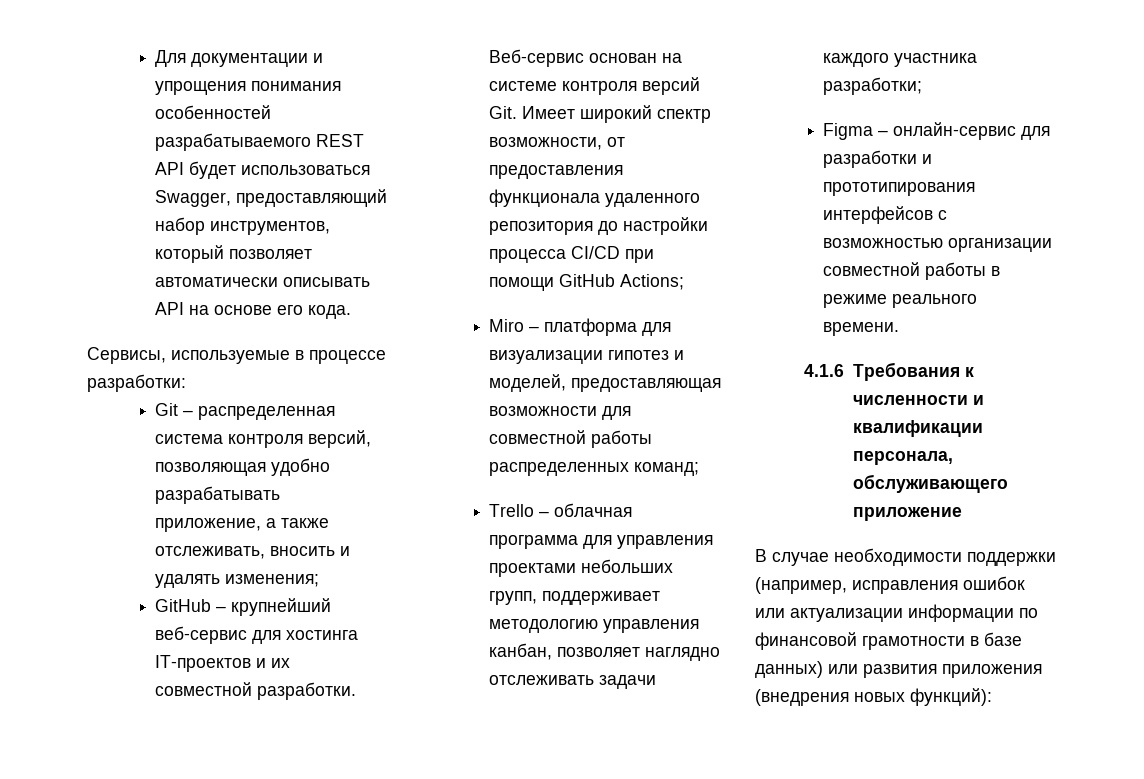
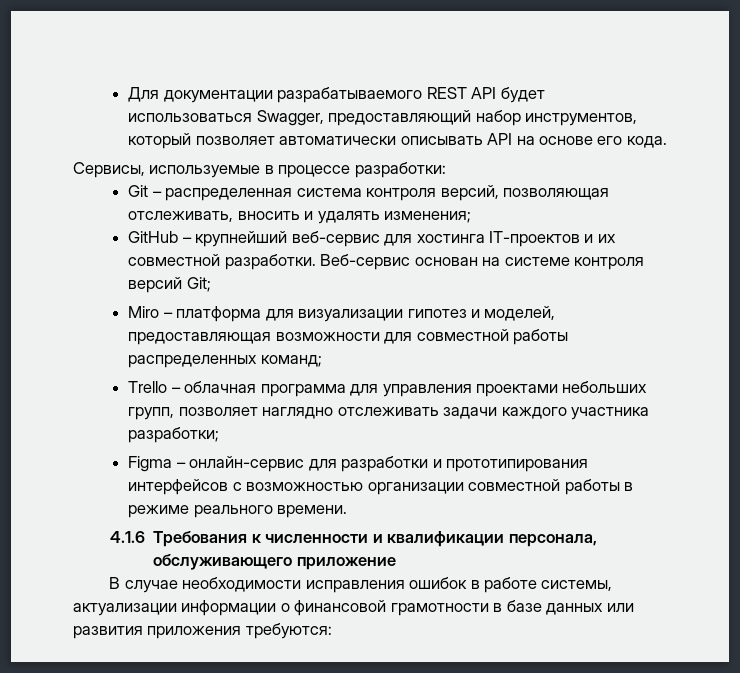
- Для документации и упрощения понимания особенностей разрабатываемого REST API будет использоваться Swagger, предоставляющий набор инструментов, который позволяет автоматически описывать API на основе его кода.
+ Для документации разрабатываемого REST API будет использоваться Swagger, предоставляющий набор инструментов, который позволяет автоматически описывать API на основе его кода.
- Git – распределенная система контроля версий, позволяющая удобно разрабатывать приложение, а также отслеживать, вносить и удалять изменения;
+ Git – распределенная система контроля версий, позволяющая отслеживать, вносить и удалять изменения;
- Веб-сервис основан на системе контроля версий Git. Имеет широкий спектр возможности, от предоставления функционала удаленного репозитория до настройки процесса CI/CD при помощи GitHub Actions;
+ Веб-сервис основан на системе контроля версий Git;
- Trello – облачная программа для управления проектами небольших групп, поддерживает методологию управления канбан, позволяет наглядно отслеживать задачи каждого участника разработки;
+ Trello – облачная программа для управления проектами небольших групп, позволяет наглядно отслеживать задачи каждого участника разработки;
- В случае необходимости поддержки (например, исправления ошибок или актуализации информации по финансовой грамотности в базе данных) или развития приложения (внедрения новых функций):
+ В случае необходимости исправления ошибок в работе системы, актуализации информации о финансовой грамотности в базе данных или развития приложения требуются:

